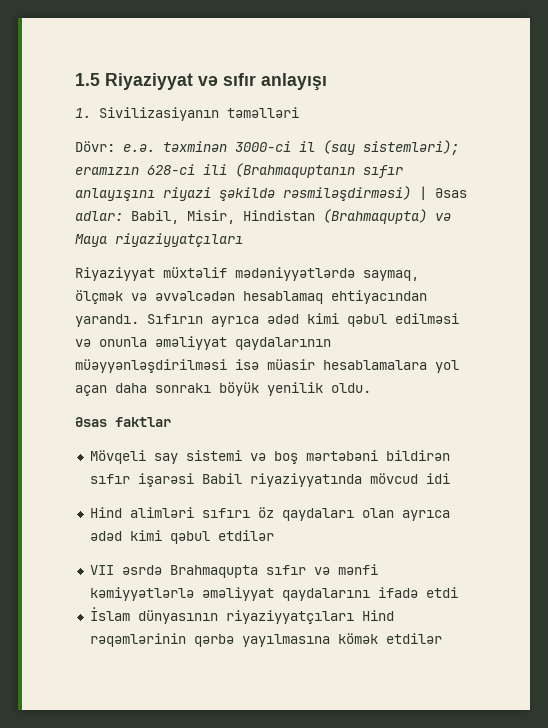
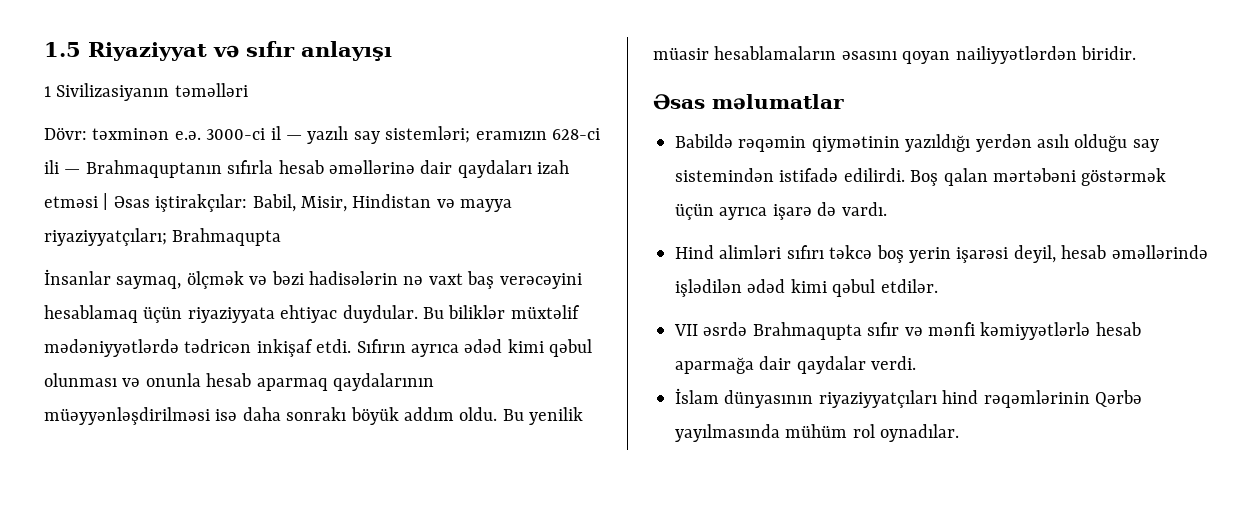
- 1. Sivilizasiyanın təməlləri
+ 1 Sivilizasiyanın təməlləri
- Dövr: e.ə. təxminən 3000-ci il (say sistemləri); eramızın 628-ci ili (Brahmaquptanın sıfır anlayışını riyazi şəkildə rəsmiləşdirməsi) | Əsas adlar: Babil, Misir, Hindistan (Brahmaqupta) və Maya riyaziyyatçıları
- Riyaziyyat müxtəlif mədəniyyətlərdə saymaq, ölçmək və əvvəlcədən hesablamaq ehtiyacından yarandı.
+ Dövr: təxminən e.ə. 3000-ci il — yazılı say sistemləri; eramızın 628-ci ili — Brahmaquptanın sıfırla hesab əməllərinə dair qaydaları izah etməsi | Əsas iştirakçılar: Babil, Misir, Hindistan və mayya riyaziyyatçıları; Brahmaqupta
+ İnsanlar saymaq, ölçmək və bəzi hadisələrin nə vaxt baş verəcəyini hesablamaq üçün riyaziyyata ehtiyac duydular. Bu biliklər müxtəlif mədəniyyətlərdə tədricən inkişaf etdi.
- Sıfırın ayrıca ədəd kimi qəbul edilməsi və onunla əməliyyat qaydalarının müəyyənləşdirilməsi isə müasir hesablamalara yol açan daha sonrakı böyük yenilik oldu.
- Əsas faktlar
- Mövqeli say sistemi və boş mərtəbəni bildirən sıfır işarəsi Babil riyaziyyatında mövcud idi
- Hind alimləri sıfırı öz qaydaları olan ayrıca ədəd kimi qəbul etdilər
+ Sıfırın ayrıca ədəd kimi qəbul olunması və onunla hesab aparmaq qaydalarının müəyyənləşdirilməsi isə daha sonrakı böyük addım oldu. Bu yenilik müasir hesablamaların əsasını qoyan nailiyyətlərdən biridir.
+ Əsas məlumatlar
+ Babildə rəqəmin qiymətinin yazıldığı yerdən asılı olduğu say sistemindən istifadə edilirdi. Boş qalan mərtəbəni göstərmək üçün ayrıca işarə də vardı.
+ Hind alimləri sıfırı təkcə boş yerin işarəsi deyil, hesab əməllərində işlədilən ədəd kimi qəbul etdilər.
- VII əsrdə Brahmaqupta sıfır və mənfi kəmiyyətlərlə əməliyyat qaydalarını ifadə etdi
- İslam dünyasının riyaziyyatçıları Hind rəqəmlərinin qərbə yayılmasına kömək etdilər
+ VII əsrdə Brahmaqupta sıfır və mənfi kəmiyyətlərlə hesab aparmağa dair qaydalar verdi.
+ İslam dünyasının riyaziyyatçıları hind rəqəmlərinin Qərbə yayılmasında mühüm rol oynadılar.

